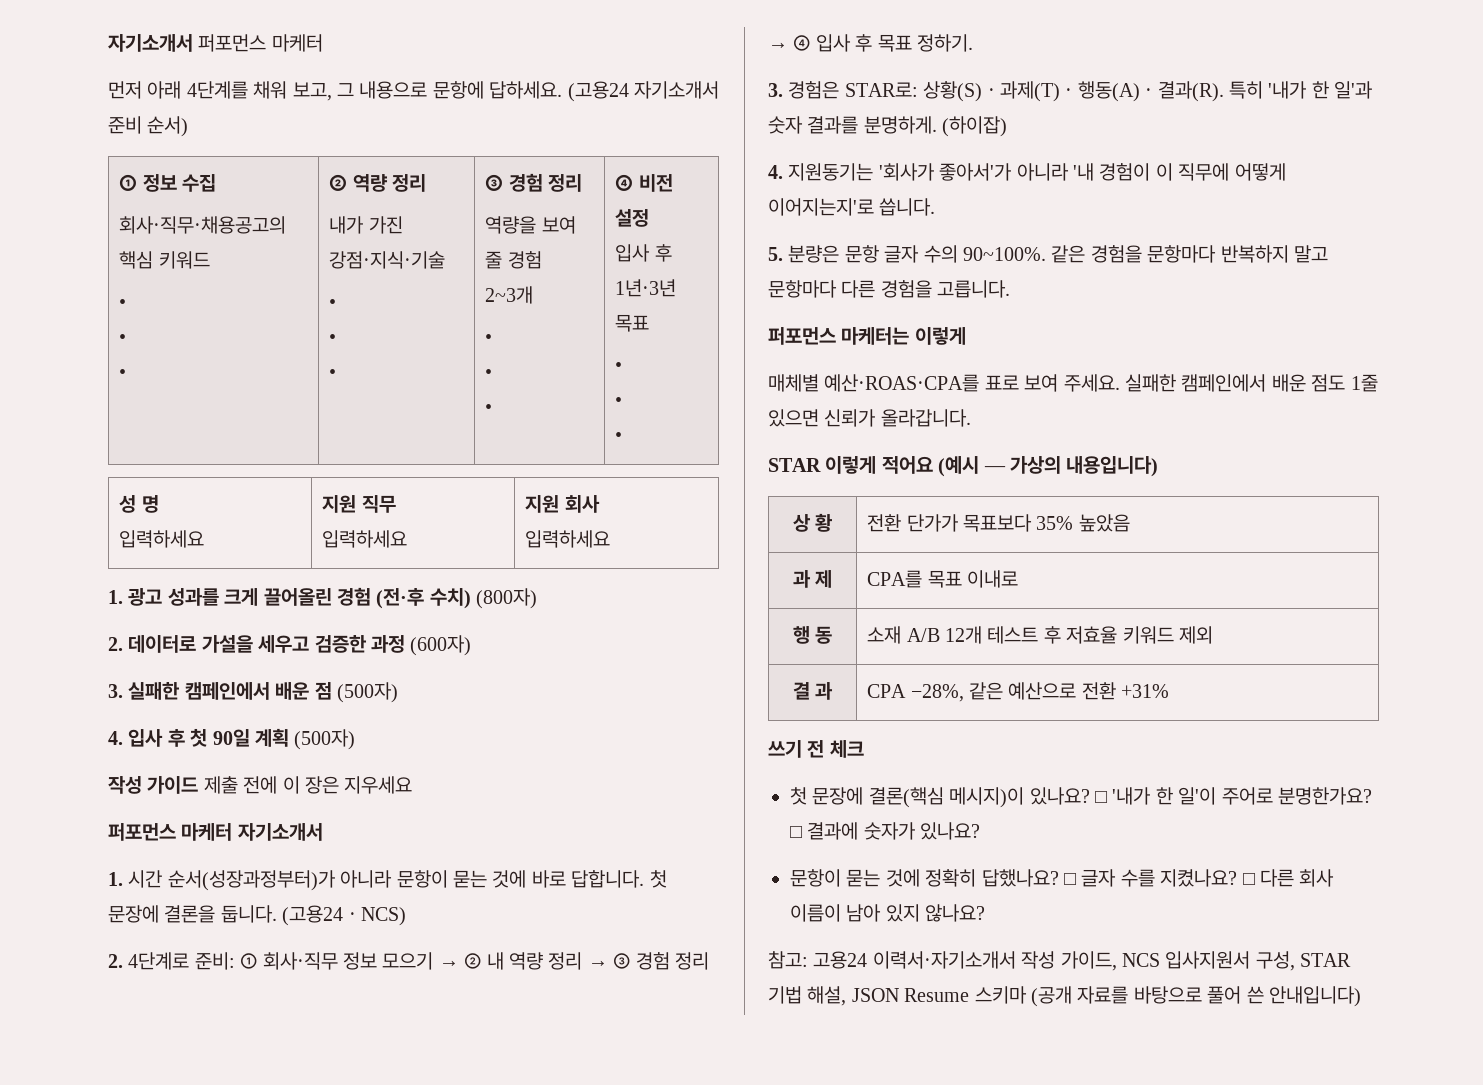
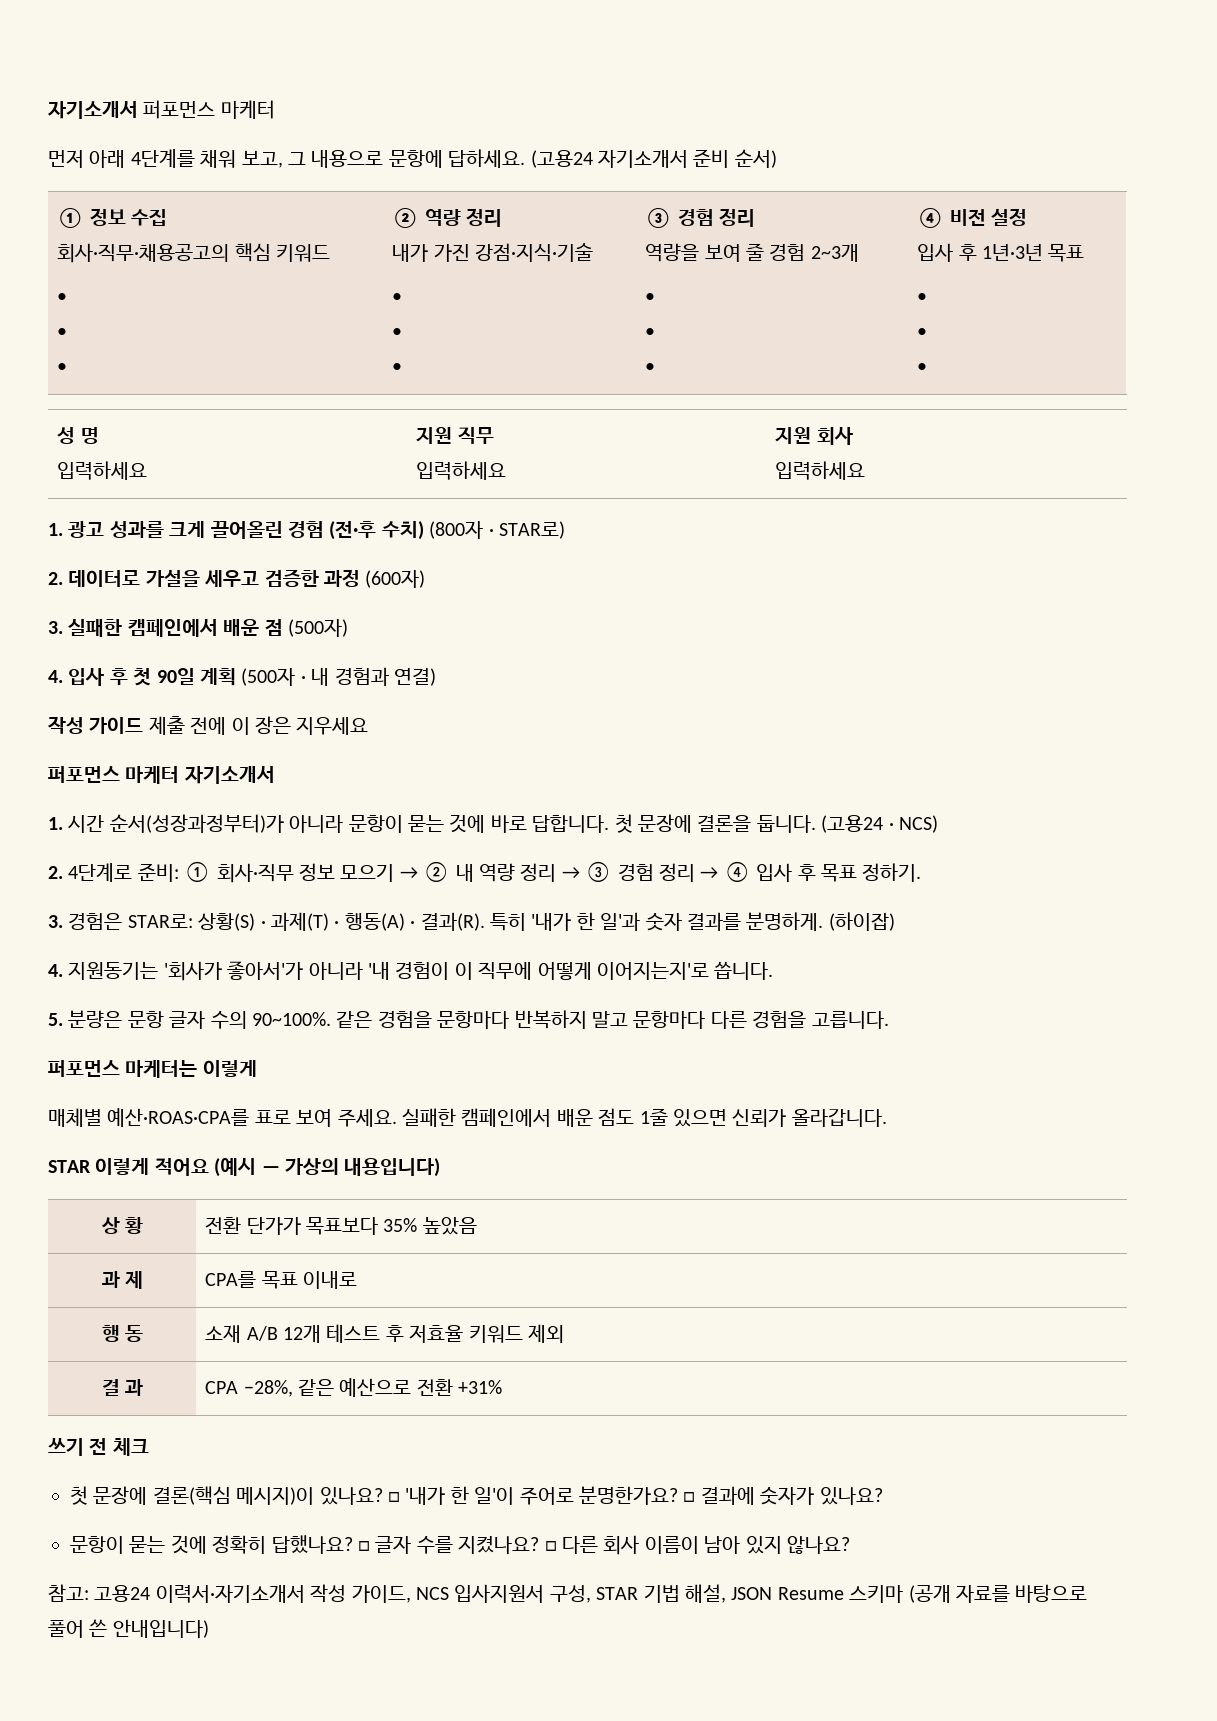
- 1. 광고 성과를 크게 끌어올린 경험 (전·후 수치) (800자)
+ 1. 광고 성과를 크게 끌어올린 경험 (전·후 수치) (800자 · STAR로)
- 4. 입사 후 첫 90일 계획 (500자)
+ 4. 입사 후 첫 90일 계획 (500자 · 내 경험과 연결)

